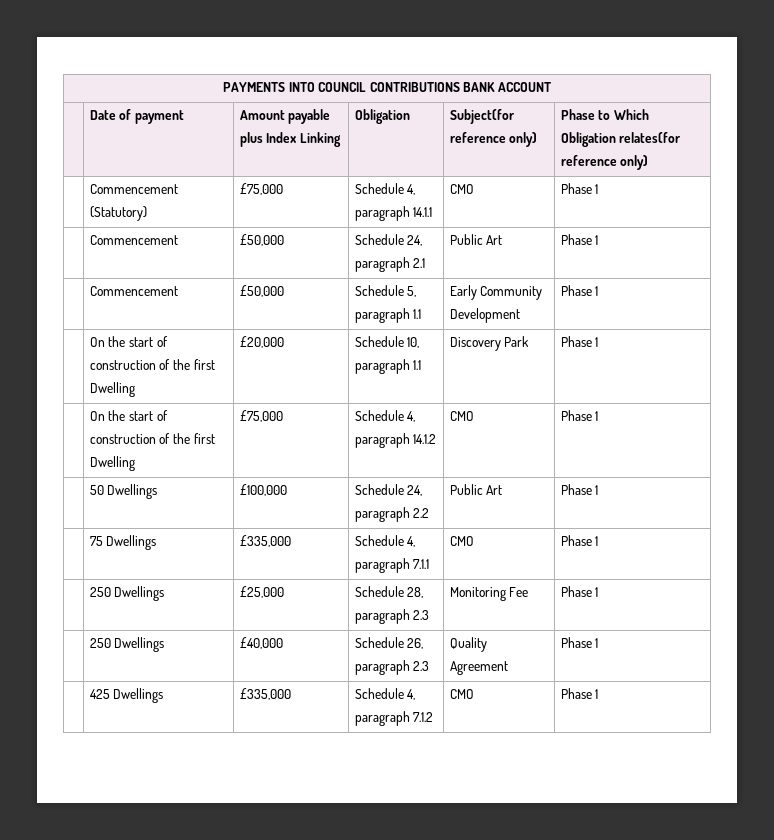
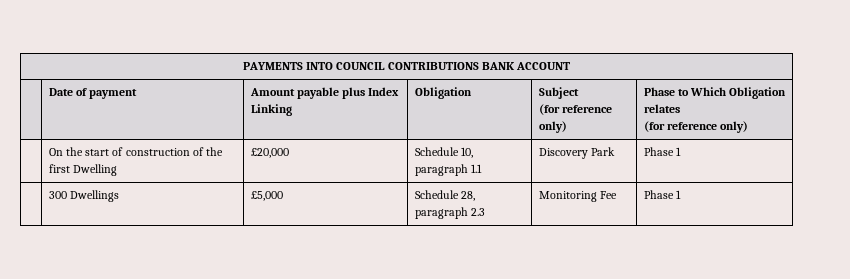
- | Date of payment | Amount payable plus Index Linking | Obligation | Subject(for reference only) | Phase to Which Obligation relates(for reference only)
- | Commencement (Statutory) | £75,000 | Schedule 4, paragraph 14.1.1 | CMO | Phase 1
- | Commencement | £50,000 | Schedule 24, paragraph 2.1 | Public Art | Phase 1
- | Commencement | £50,000 | Schedule 5, paragraph 1.1 | Early Community Development | Phase 1
+ | Date of payment | Amount payable plus Index Linking | Obligation | Subject
+ (for reference only) | Phase to Which Obligation relates
+ (for reference only)
- | On the start of construction of the first Dwelling | £75,000 | Schedule 4, paragraph 14.1.2 | CMO | Phase 1
- | 50 Dwellings | £100,000 | Schedule 24, paragraph 2.2 | Public Art | Phase 1
- | 75 Dwellings | £335,000 | Schedule 4, paragraph 7.1.1 | CMO | Phase 1
- | 250 Dwellings | £25,000 | Schedule 28, paragraph 2.3 | Monitoring Fee | Phase 1
+ | 300 Dwellings | £5,000 | Schedule 28, paragraph 2.3 | Monitoring Fee | Phase 1
- | 250 Dwellings | £40,000 | Schedule 26, paragraph 2.3 | Quality Agreement | Phase 1
- | 425 Dwellings | £335,000 | Schedule 4, paragraph 7.1.2 | CMO | Phase 1

